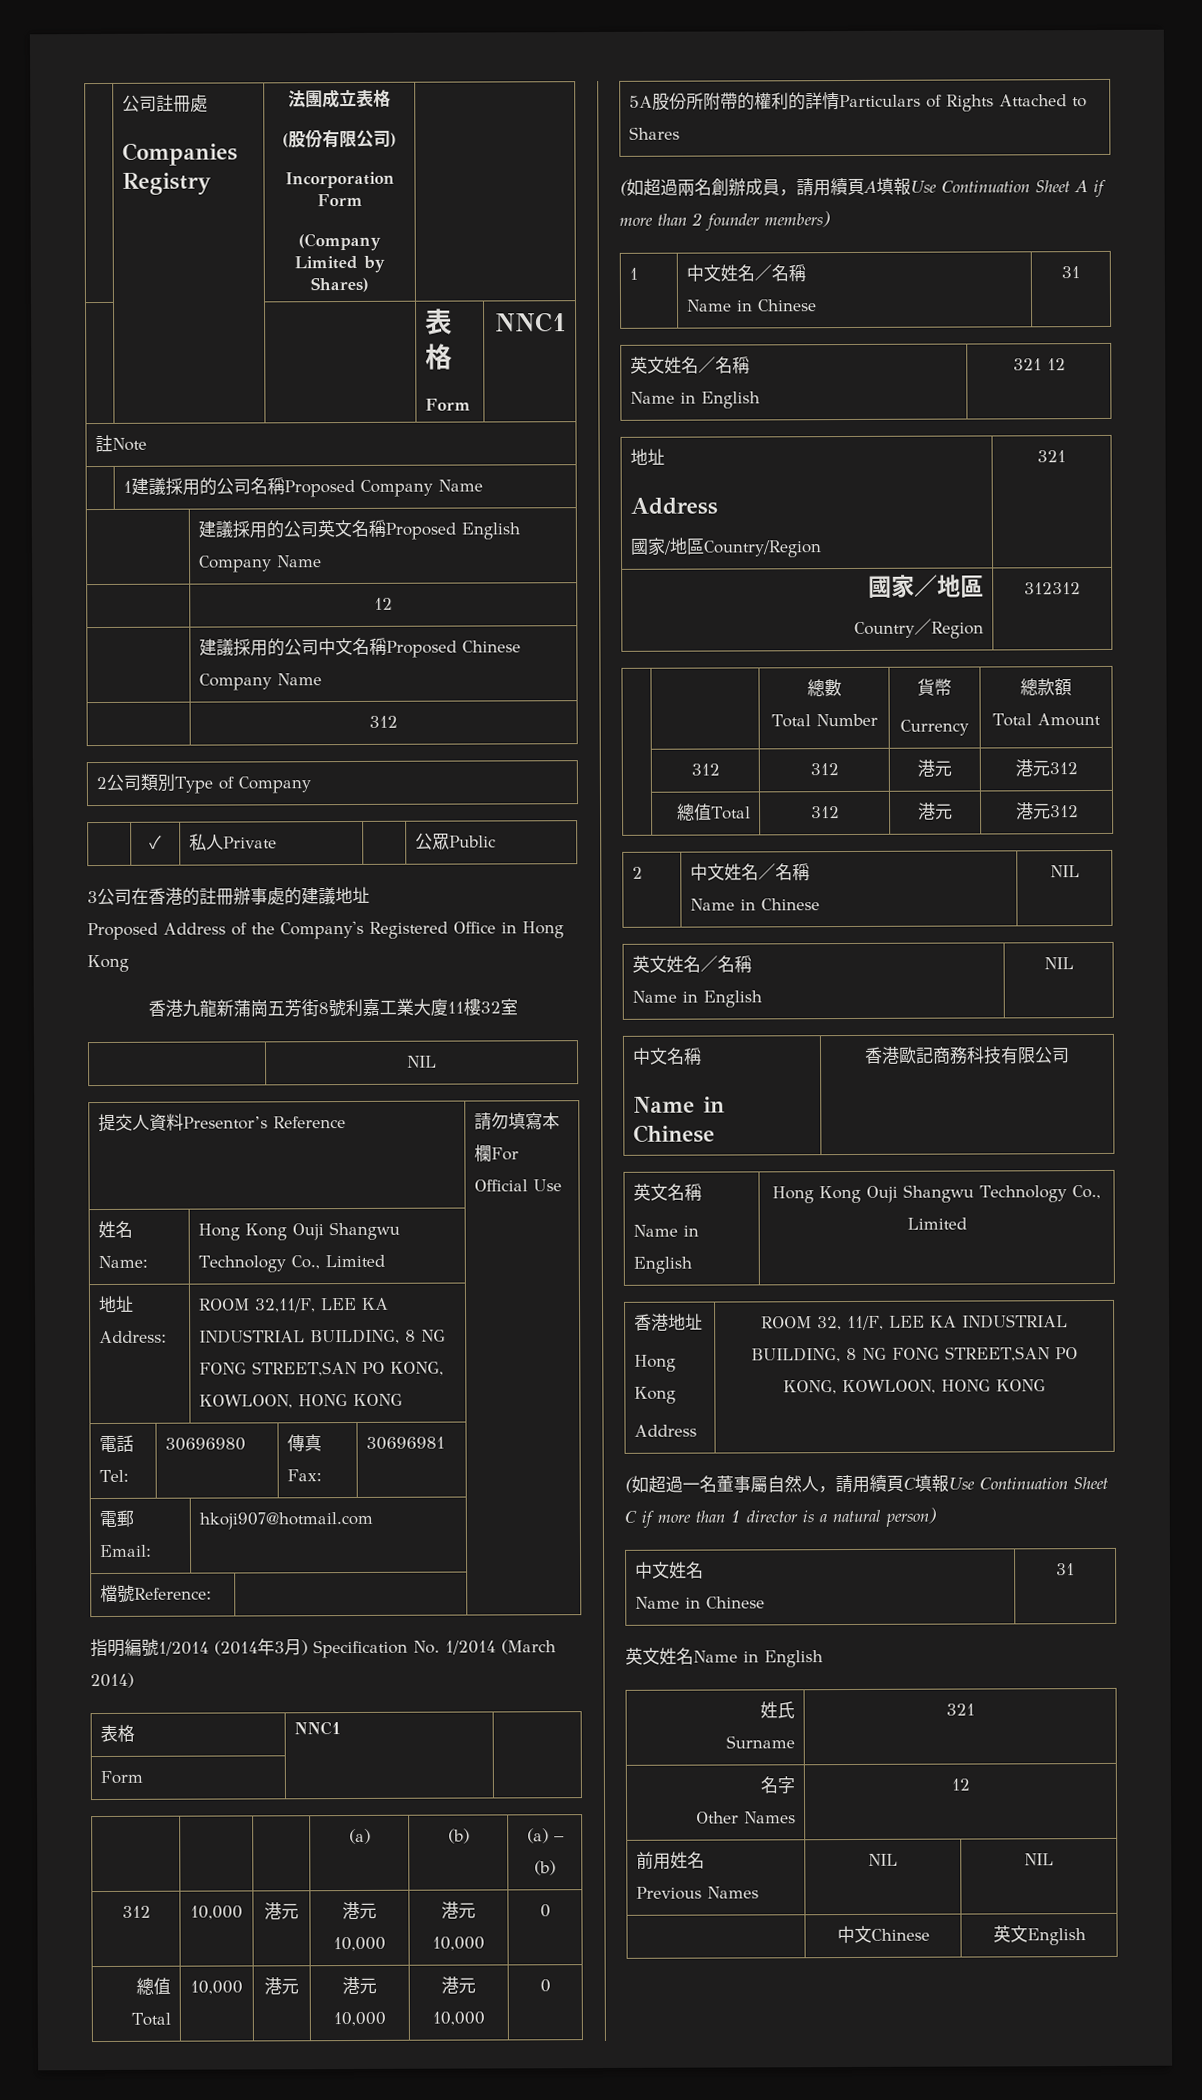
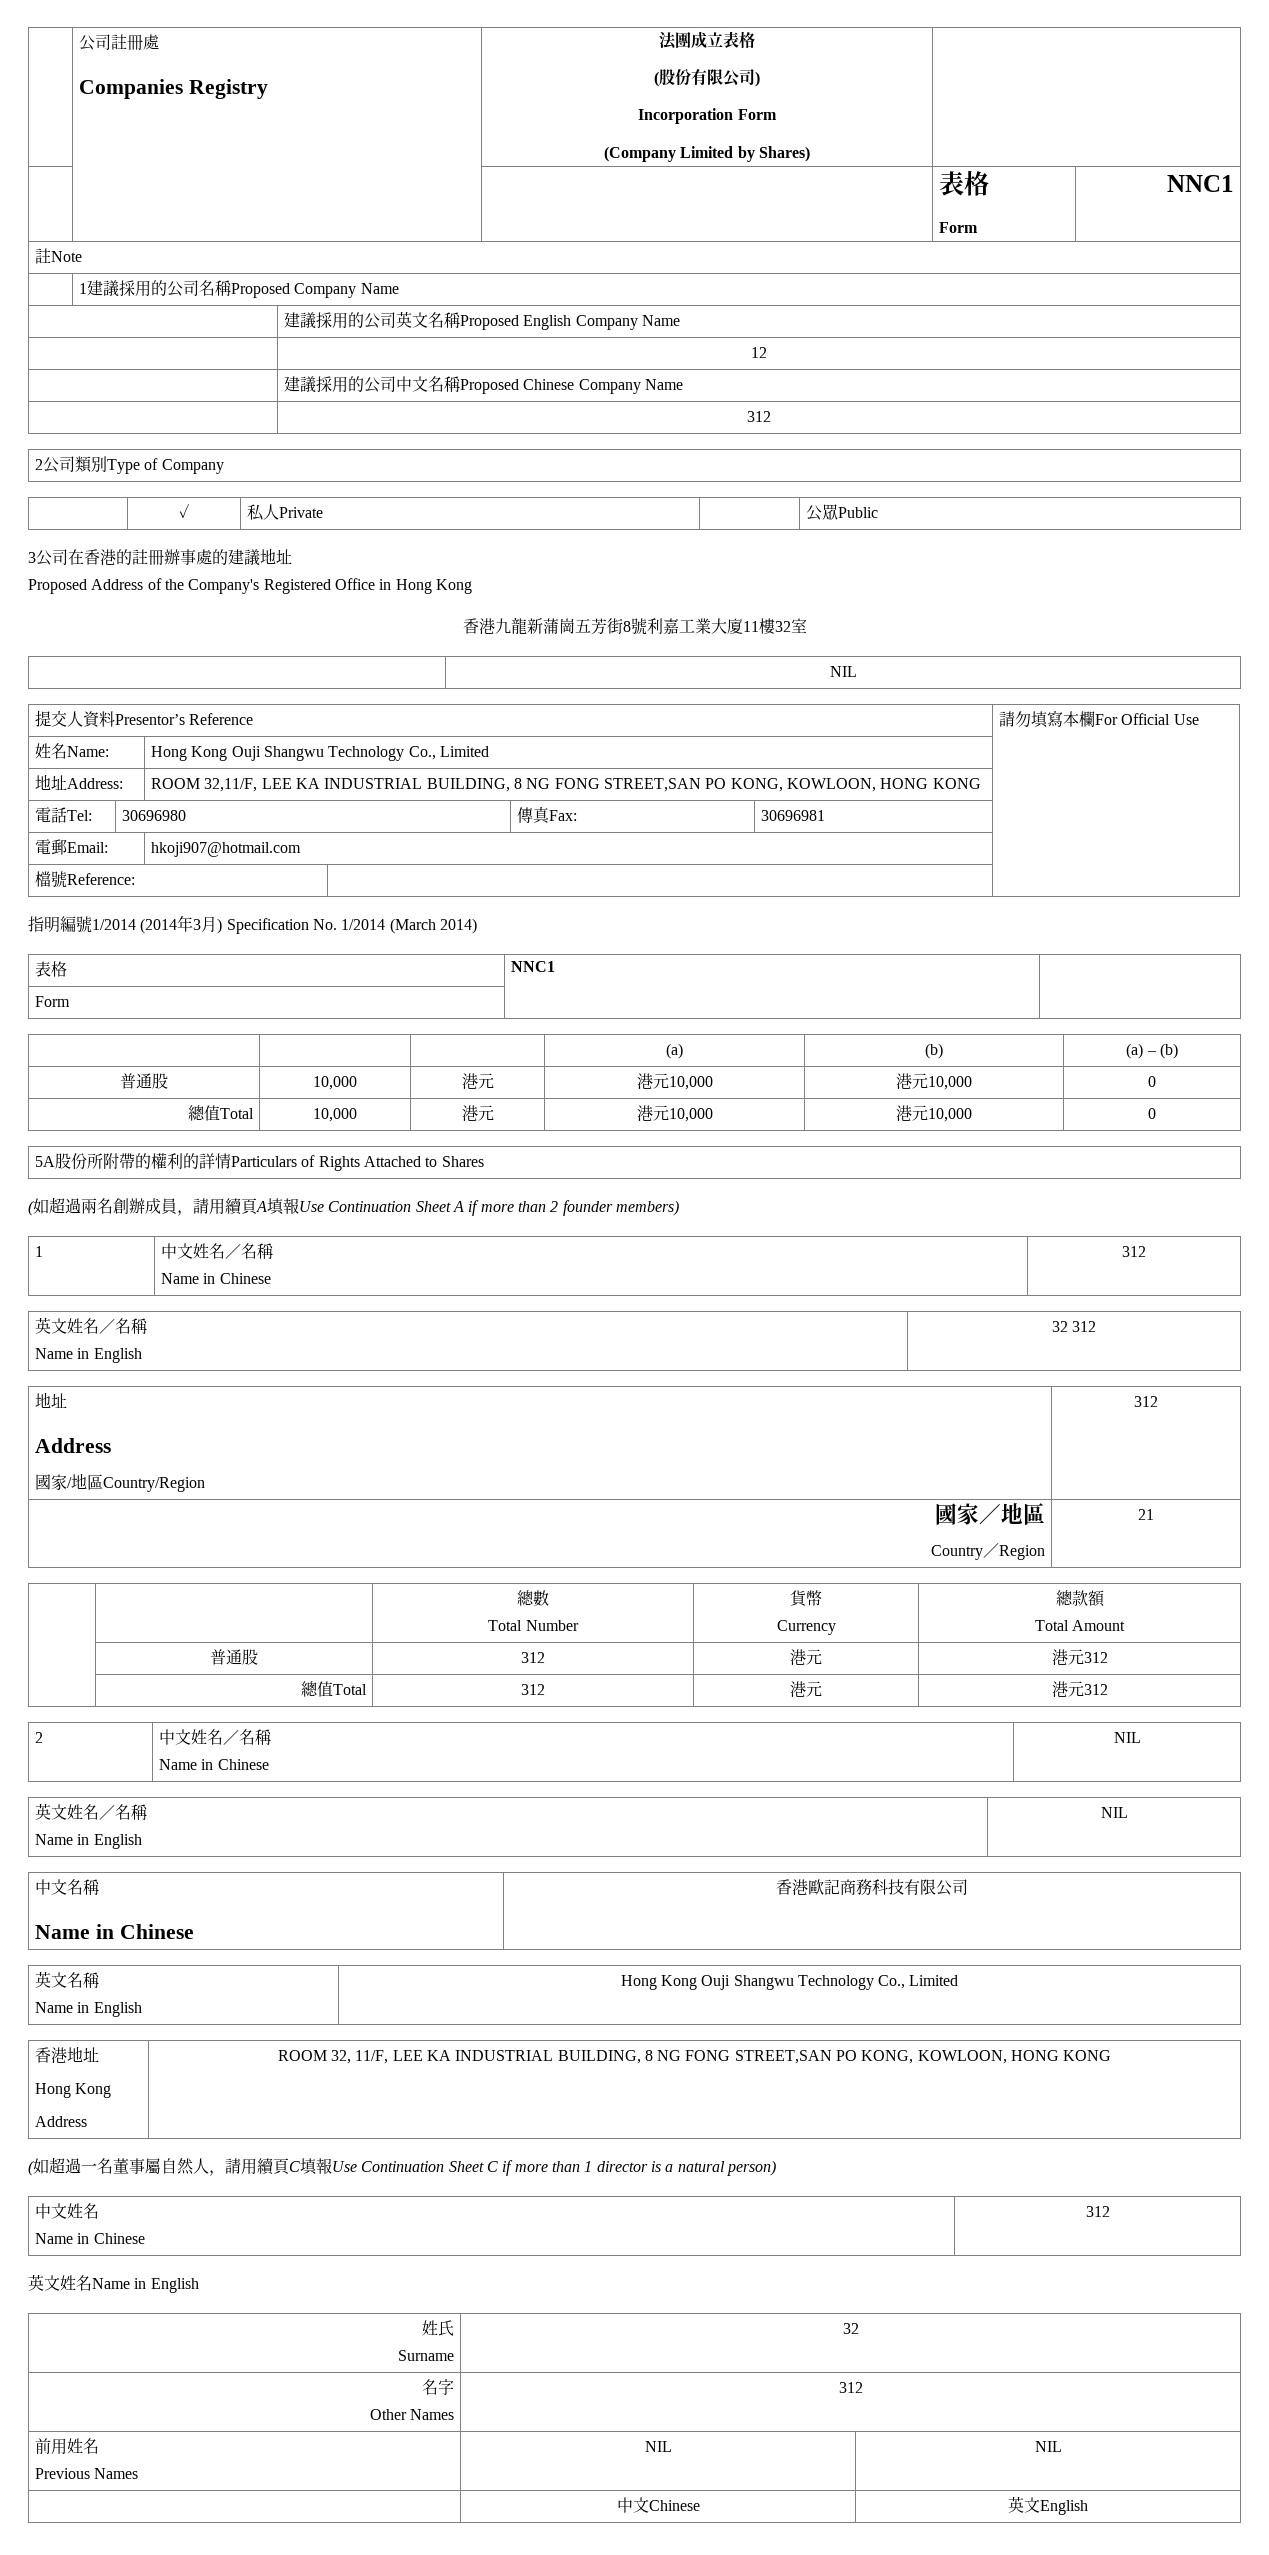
- 312 | 10,000 | 港元 | 港元10,000 | 港元10,000 | 0
+ 普通股 | 10,000 | 港元 | 港元10,000 | 港元10,000 | 0
  1 | 中文姓名／名稱
- Name in Chinese | 31
+ Name in Chinese | 312
  英文姓名／名稱
- Name in English | 321 12
+ Name in English | 32 312
  地址
  Address
- 國家/地區Country/Region | 321
+ 國家/地區Country/Region | 312
  國家／地區
- Country／Region | 312312
+ Country／Region | 21
- | 312 | 312 | 港元 | 港元312
+ | 普通股 | 312 | 港元 | 港元312
  (如超過一名董事屬自然人，請用續頁C填報Use Continuation Sheet C if more than 1 director is a natural person)
  中文姓名
- Name in Chinese | 31
+ Name in Chinese | 312
  姓氏
- Surname | 321
+ Surname | 32
  名字
- Other Names | 12
+ Other Names | 312

